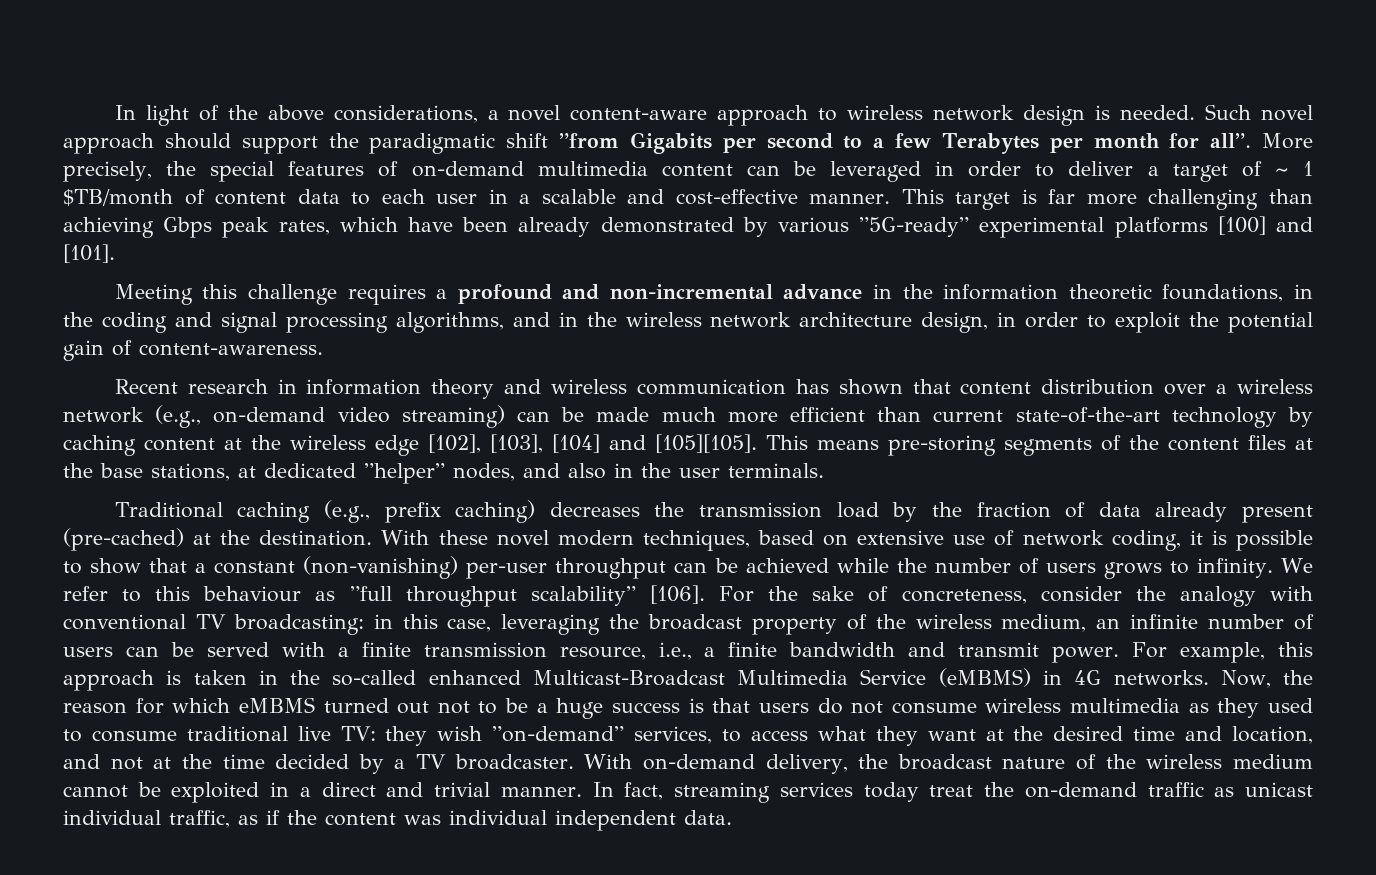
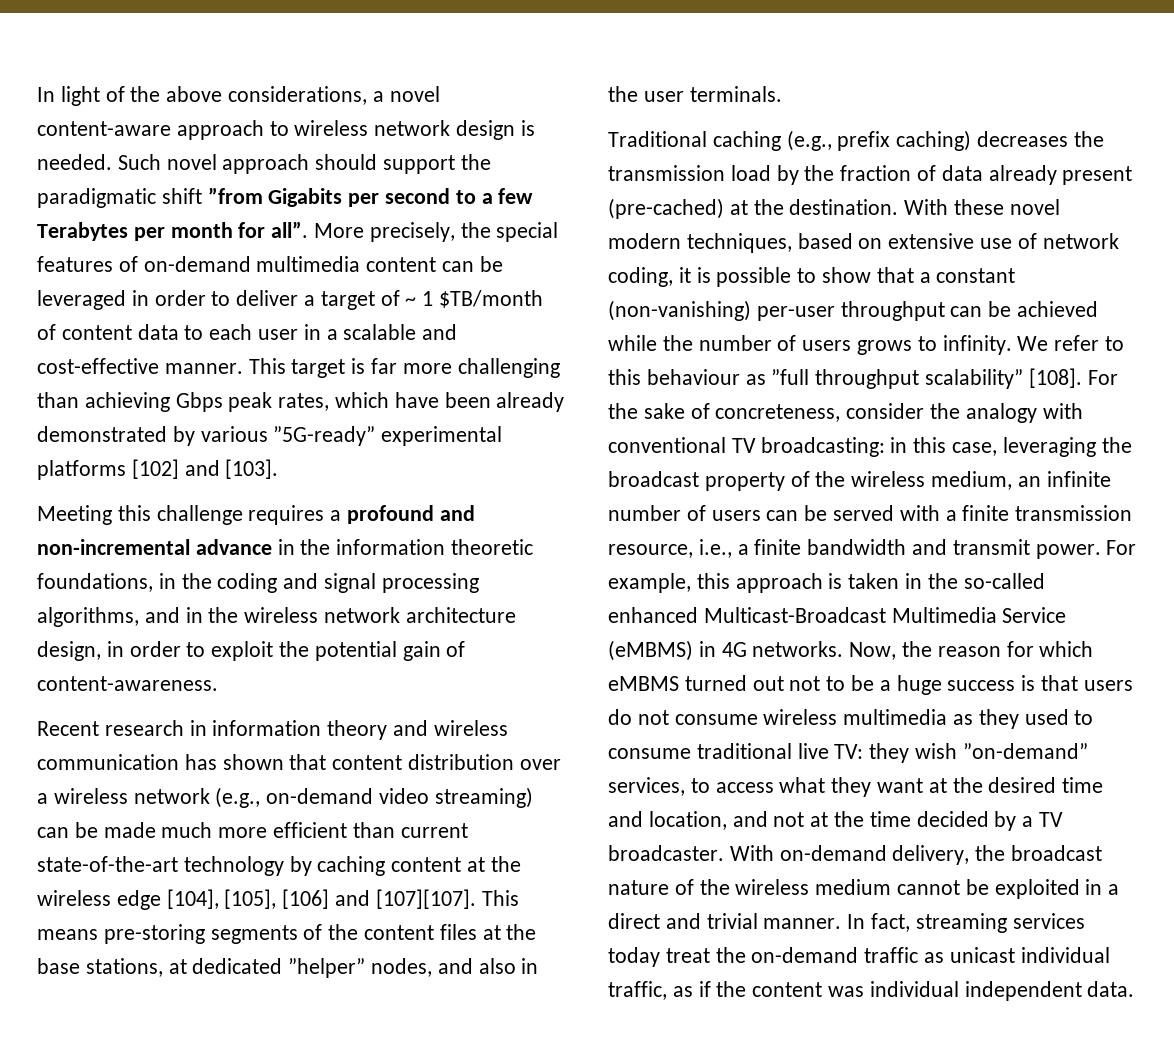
- This target is far more challenging than achieving Gbps peak rates, which have been already demonstrated by various ”5G-ready” experimental platforms [100] and [101].
+ This target is far more challenging than achieving Gbps peak rates, which have been already demonstrated by various ”5G-ready” experimental platforms [102] and [103].
- Recent research in information theory and wireless communication has shown that content distribution over a wireless network (e.g., on-demand video streaming) can be made much more efficient than current state-of-the-art technology by caching content at the wireless edge [102], [103], [104] and [105][105].
+ Recent research in information theory and wireless communication has shown that content distribution over a wireless network (e.g., on-demand video streaming) can be made much more efficient than current state-of-the-art technology by caching content at the wireless edge [104], [105], [106] and [107][107].
- We refer to this behaviour as ”full throughput scalability” [106].
+ We refer to this behaviour as ”full throughput scalability” [108].

